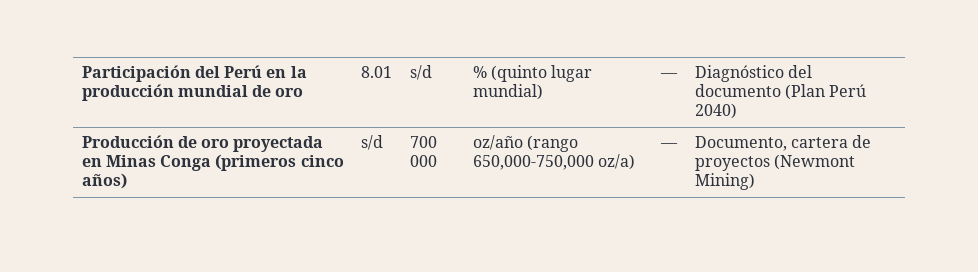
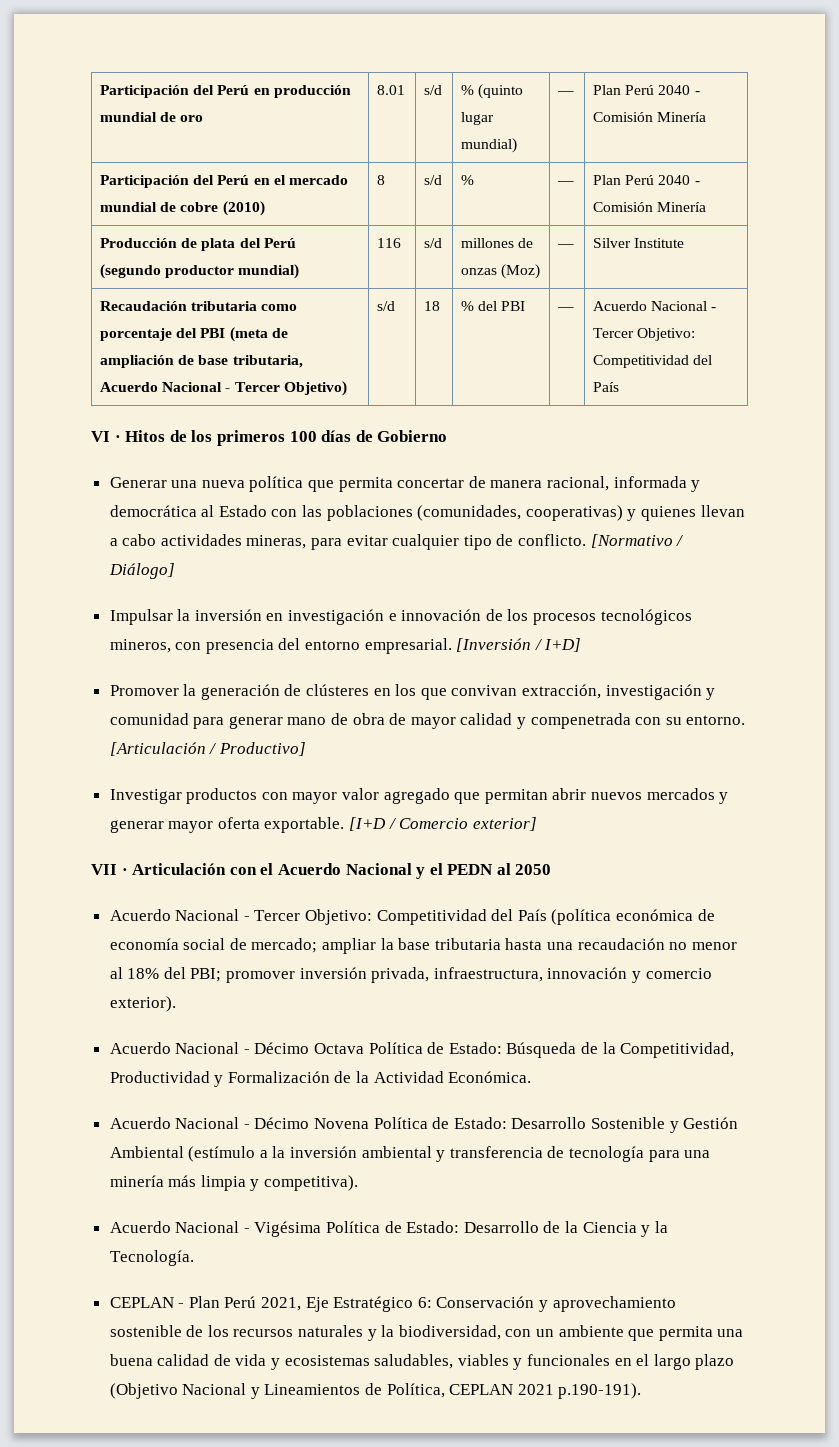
- Participación del Perú en la producción mundial de oro | 8.01 | s/d | % (quinto lugar mundial) | — | Diagnóstico del documento (Plan Perú 2040)
- Producción de oro proyectada en Minas Conga (primeros cinco años) | s/d | 700 000 | oz/año (rango 650,000-750,000 oz/a) | — | Documento, cartera de proyectos (Newmont Mining)
+ Participación del Perú en producción mundial de oro | 8.01 | s/d | % (quinto lugar mundial) | — | Plan Perú 2040 - Comisión Minería
+ Participación del Perú en el mercado mundial de cobre (2010) | 8 | s/d | % | — | Plan Perú 2040 - Comisión Minería
+ Producción de plata del Perú (segundo productor mundial) | 116 | s/d | millones de onzas (Moz) | — | Silver Institute
+ Recaudación tributaria como porcentaje del PBI (meta de ampliación de base tributaria, Acuerdo Nacional - Tercer Objetivo) | s/d | 18 | % del PBI | — | Acuerdo Nacional - Tercer Objetivo: Competitividad del País
+ VI · Hitos de los primeros 100 días de Gobierno
+ Generar una nueva política que permita concertar de manera racional, informada y democrática al Estado con las poblaciones (comunidades, cooperativas) y quienes llevan a cabo actividades mineras, para evitar cualquier tipo de conflicto. [Normativo / Diálogo]
+ Impulsar la inversión en investigación e innovación de los procesos tecnológicos mineros, con presencia del entorno empresarial. [Inversión / I+D]
+ Promover la generación de clústeres en los que convivan extracción, investigación y comunidad para generar mano de obra de mayor calidad y compenetrada con su entorno. [Articulación / Productivo]
+ Investigar productos con mayor valor agregado que permitan abrir nuevos mercados y generar mayor oferta exportable. [I+D / Comercio exterior]
+ VII · Articulación con el Acuerdo Nacional y el PEDN al 2050
+ Acuerdo Nacional - Tercer Objetivo: Competitividad del País (política económica de economía social de mercado; ampliar la base tributaria hasta una recaudación no menor al 18% del PBI; promover inversión privada, infraestructura, innovación y comercio exterior).
+ Acuerdo Nacional - Décimo Octava Política de Estado: Búsqueda de la Competitividad, Productividad y Formalización de la Actividad Económica.
+ Acuerdo Nacional - Décimo Novena Política de Estado: Desarrollo Sostenible y Gestión Ambiental (estímulo a la inversión ambiental y transferencia de tecnología para una minería más limpia y competitiva).
+ Acuerdo Nacional - Vigésima Política de Estado: Desarrollo de la Ciencia y la Tecnología.
+ CEPLAN - Plan Perú 2021, Eje Estratégico 6: Conservación y aprovechamiento sostenible de los recursos naturales y la biodiversidad, con un ambiente que permita una buena calidad de vida y ecosistemas saludables, viables y funcionales en el largo plazo (Objetivo Nacional y Lineamientos de Política, CEPLAN 2021 p.190-191).

